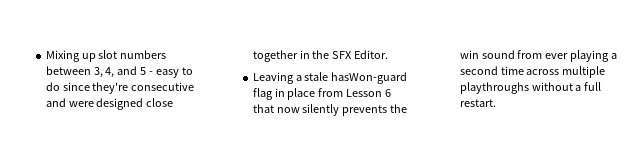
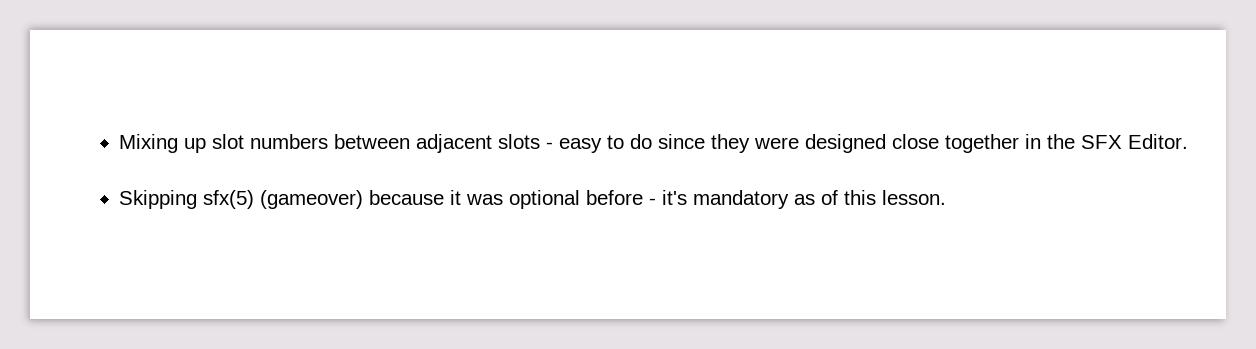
- Mixing up slot numbers between 3, 4, and 5 - easy to do since they're consecutive and were designed close together in the SFX Editor.
+ Mixing up slot numbers between adjacent slots - easy to do since they were designed close together in the SFX Editor.
- Leaving a stale hasWon-guard flag in place from Lesson 6 that now silently prevents the win sound from ever playing a second time across multiple playthroughs without a full restart.
+ Skipping sfx(5) (gameover) because it was optional before - it's mandatory as of this lesson.

